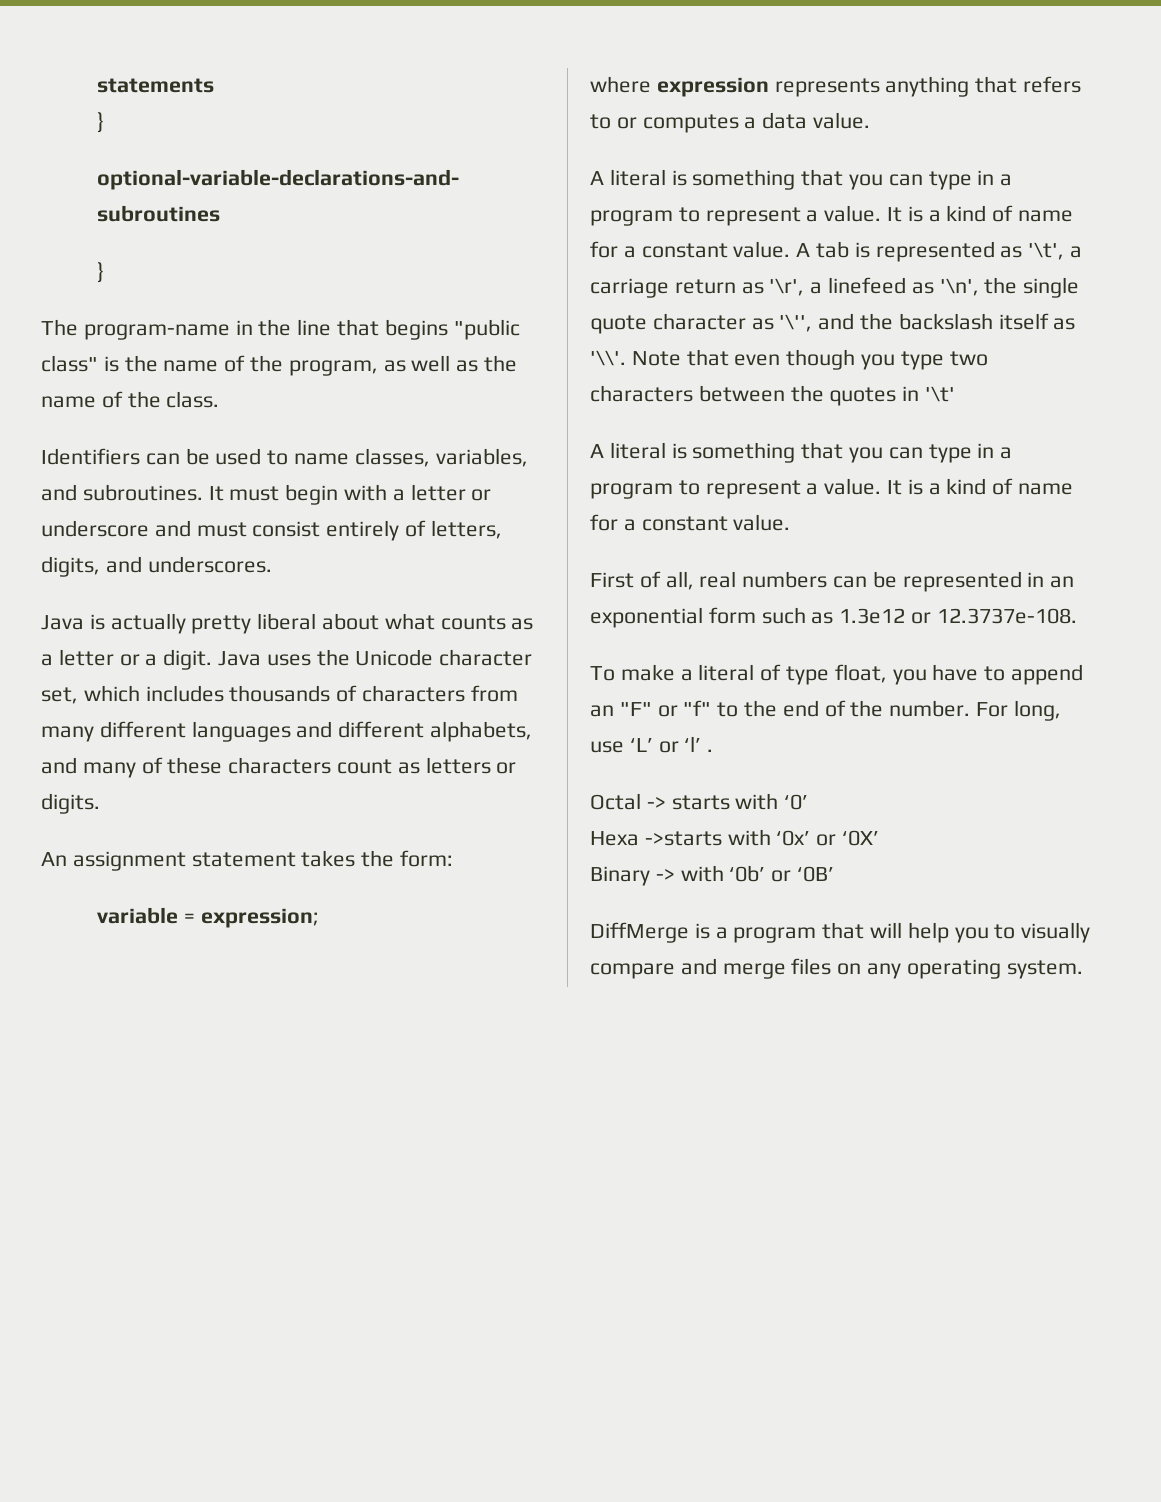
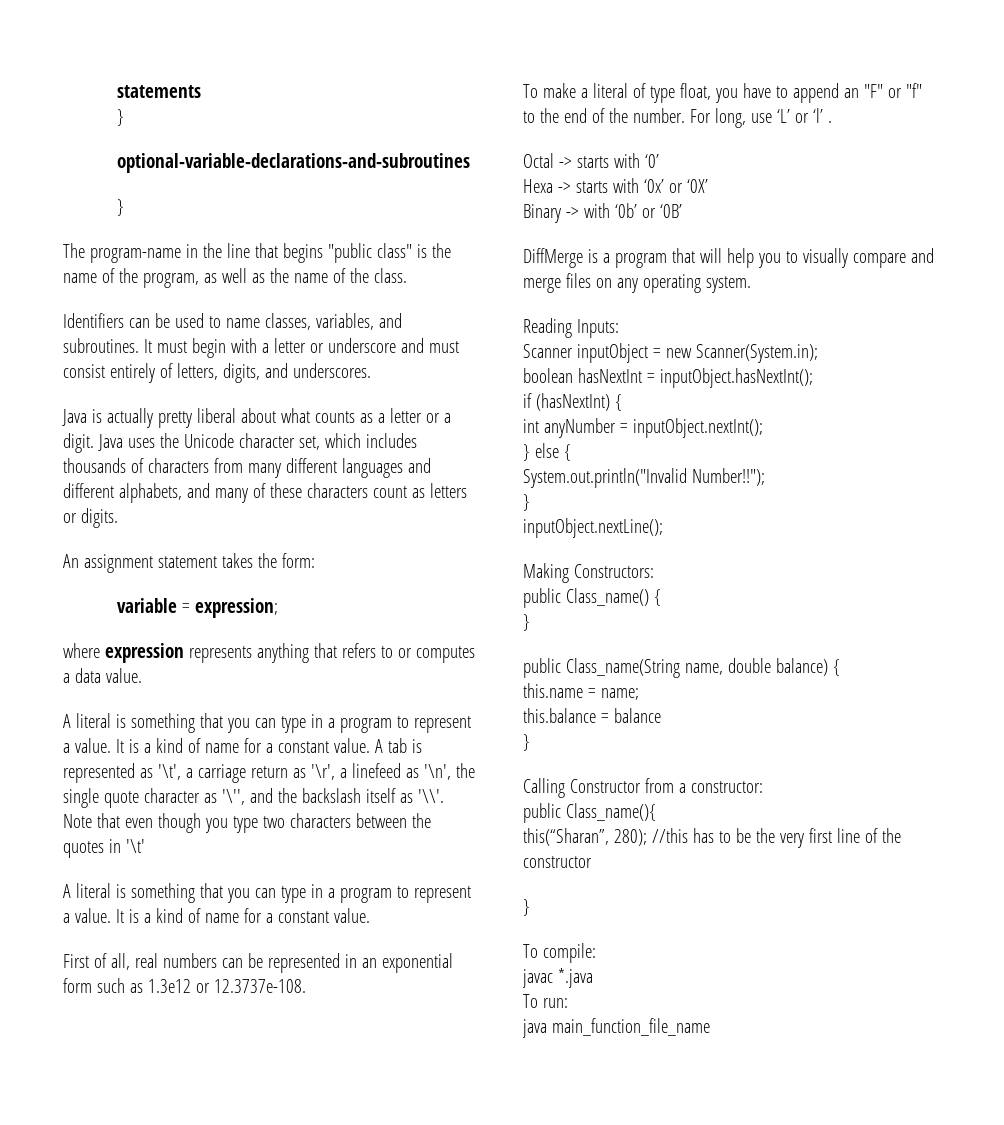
- Hexa ->starts with ‘0x’ or ‘0X’
+ Hexa -> starts with ‘0x’ or ‘0X’
+ Reading Inputs:
+ Scanner inputObject = new Scanner(System.in);
+ boolean hasNextInt = inputObject.hasNextInt();
+ if (hasNextInt) {
+ int anyNumber = inputObject.nextInt();
+ } else {
+ System.out.println("Invalid Number!!");
+ }
+ inputObject.nextLine();
+ Making Constructors:
+ public Class_name() {
+ }
+ public Class_name(String name, double balance) {
+ this.name = name;
+ this.balance = balance
+ }
+ Calling Constructor from a constructor:
+ public Class_name(){
+ this(“Sharan”, 280); //this has to be the very first line of the constructor
+ }
+ To compile:
+ javac *.java
+ To run:
+ java main_function_file_name

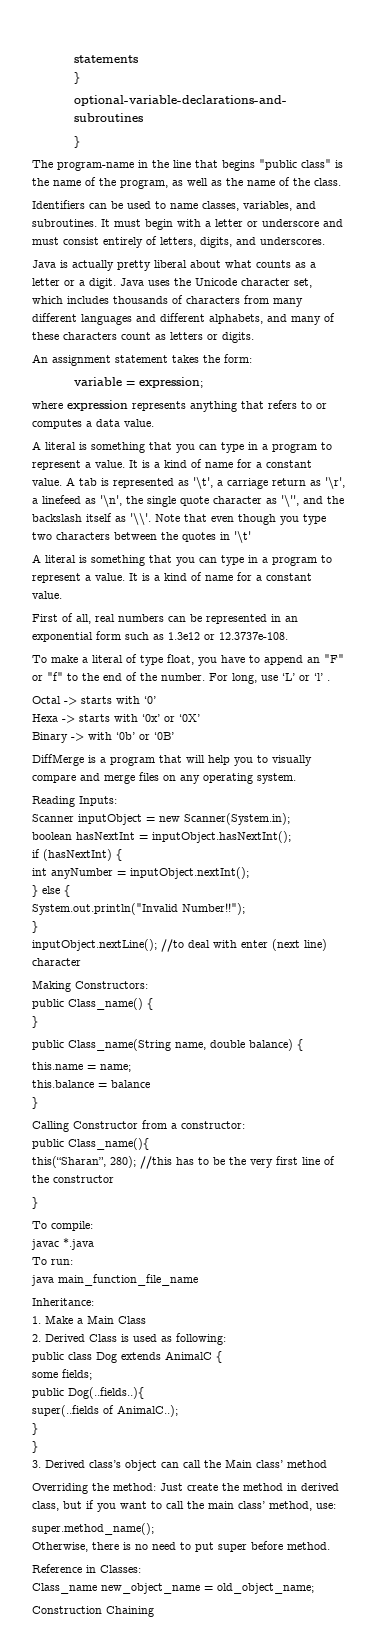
- inputObject.nextLine();
+ inputObject.nextLine(); //to deal with enter (next line) character
+ Inheritance:
+ 1. Make a Main Class
+ 2. Derived Class is used as following:
+ public class Dog extends AnimalC {
+ some fields;
+ public Dog(..fields..){
+ super(..fields of AnimalC..);
+ }
+ }
+ 3. Derived class’s object can call the Main class’ method
+ Overriding the method: Just create the method in derived class, but if you want to call the main class’ method, use:
+ super.method_name();
+ Otherwise, there is no need to put super before method.
+ Reference in Classes:
+ Class_name new_object_name = old_object_name;
+ Construction Chaining

